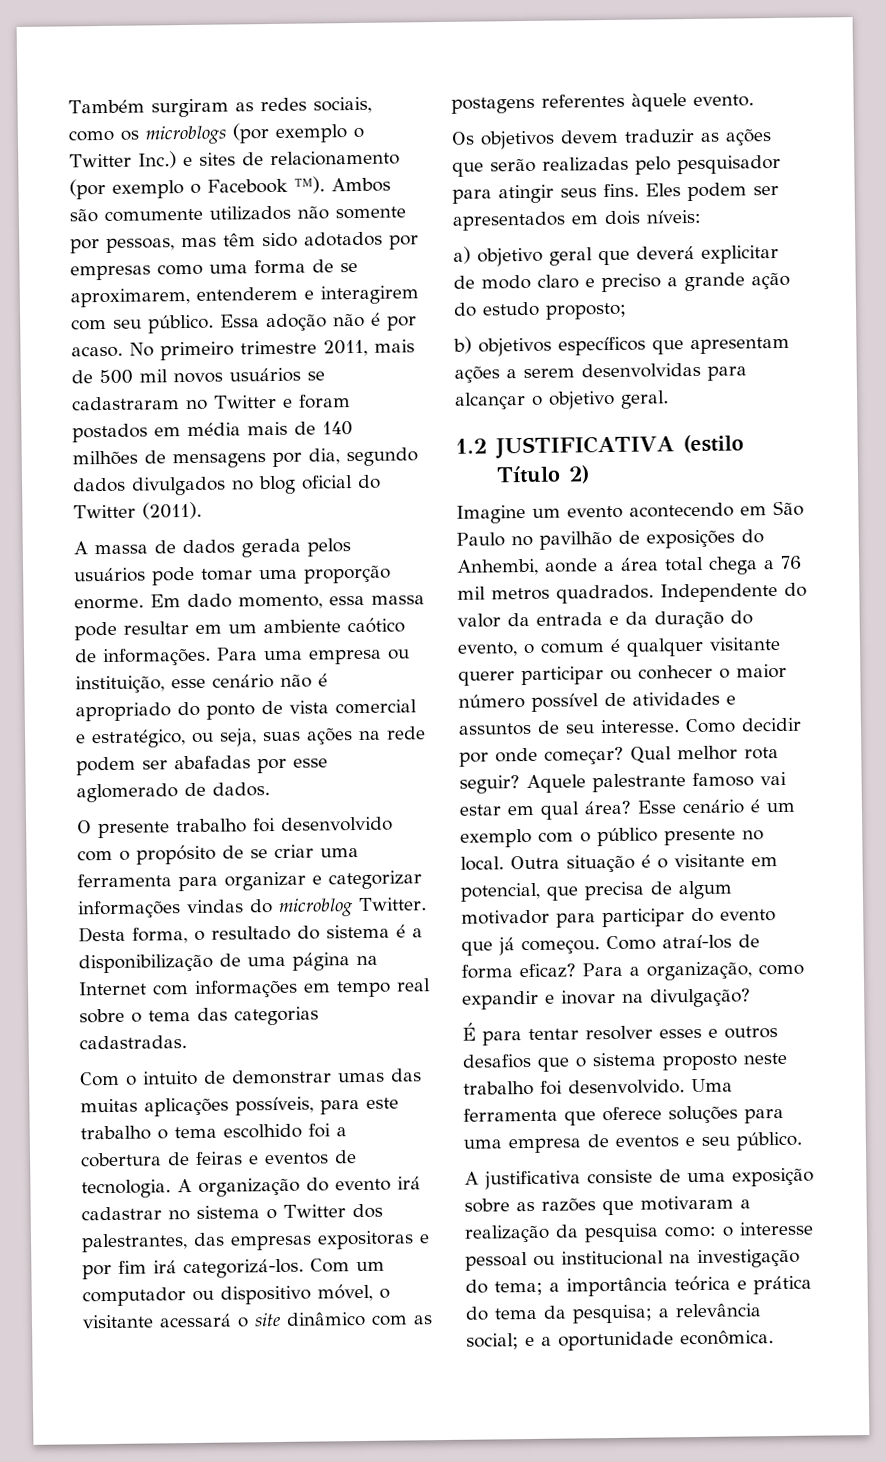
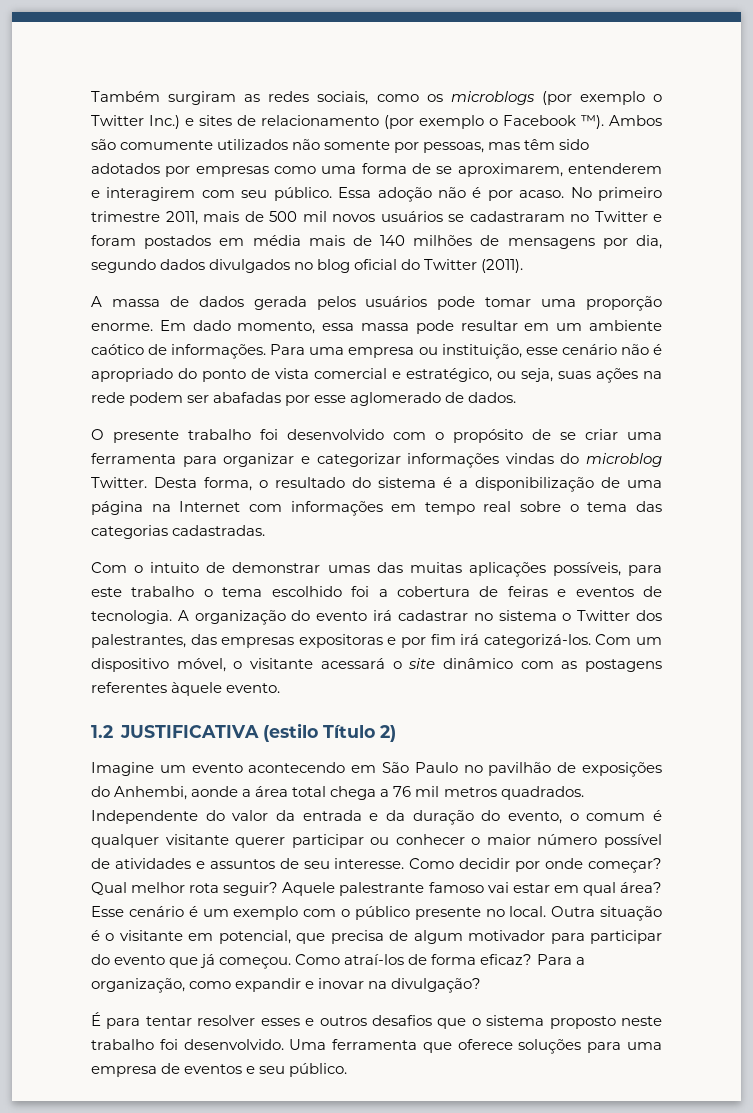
- Com um computador ou dispositivo móvel, o visitante acessará o site dinâmico com as postagens referentes àquele evento.
+ Com um dispositivo móvel, o visitante acessará o site dinâmico com as postagens referentes àquele evento.
- Os objetivos devem traduzir as ações que serão realizadas pelo pesquisador para atingir seus fins. Eles podem ser apresentados em dois níveis:
- a) objetivo geral que deverá explicitar de modo claro e preciso a grande ação do estudo proposto;
- b) objetivos específicos que apresentam ações a serem desenvolvidas para alcançar o objetivo geral.
- A justificativa consiste de uma exposição sobre as razões que motivaram a realização da pesquisa como: o interesse pessoal ou institucional na investigação do tema; a importância teórica e prática do tema da pesquisa; a relevância social; e a oportunidade econômica.

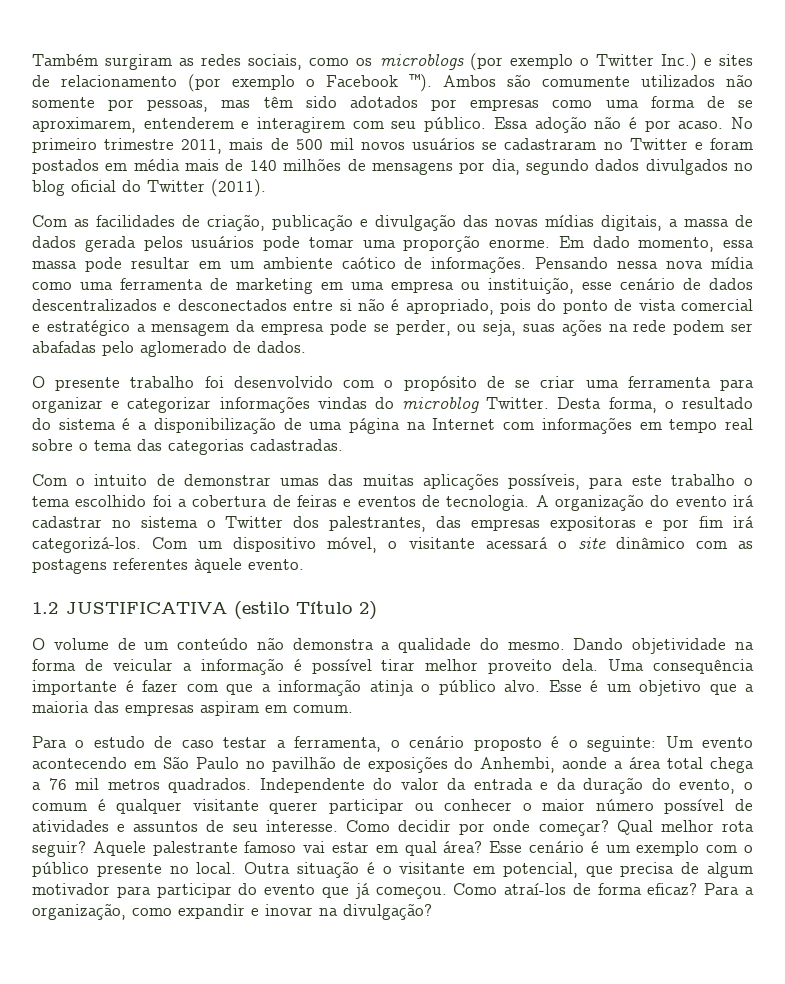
- A massa de dados gerada pelos usuários pode tomar uma proporção enorme.
+ Com as facilidades de criação, publicação e divulgação das novas mídias digitais, a massa de dados gerada pelos usuários pode tomar uma proporção enorme.
- Para uma empresa ou instituição, esse cenário não é apropriado do ponto de vista comercial e estratégico, ou seja, suas ações na rede podem ser abafadas por esse aglomerado de dados.
+ Pensando nessa nova mídia como uma ferramenta de marketing em uma empresa ou instituição, esse cenário de dados descentralizados e desconectados entre si não é apropriado, pois do ponto de vista comercial e estratégico a mensagem da empresa pode se perder, ou seja, suas ações na rede podem ser abafadas pelo aglomerado de dados.
- Imagine um evento acontecendo em São Paulo no pavilhão de exposições do Anhembi, aonde a área total chega a 76 mil metros quadrados.
+ O volume de um conteúdo não demonstra a qualidade do mesmo. Dando objetividade na forma de veicular a informação é possível tirar melhor proveito dela. Uma consequência importante é fazer com que a informação atinja o público alvo. Esse é um objetivo que a maioria das empresas aspiram em comum.
+ Para o estudo de caso testar a ferramenta, o cenário proposto é o seguinte: Um evento acontecendo em São Paulo no pavilhão de exposições do Anhembi, aonde a área total chega a 76 mil metros quadrados.
- É para tentar resolver esses e outros desafios que o sistema proposto neste trabalho foi desenvolvido. Uma ferramenta que oferece soluções para uma empresa de eventos e seu público.

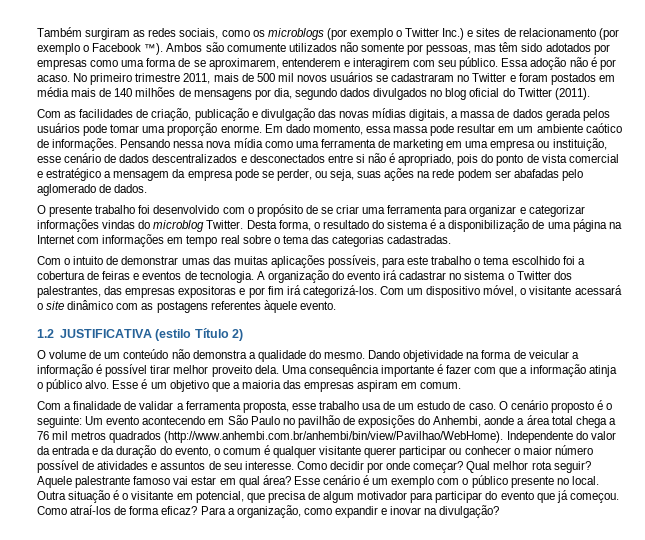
- Para o estudo de caso testar a ferramenta, o cenário proposto é o seguinte: Um evento acontecendo em São Paulo no pavilhão de exposições do Anhembi, aonde a área total chega a 76 mil metros quadrados. Independente do valor da entrada e da duração do evento, o comum é qualquer visitante querer participar ou conhecer o maior número possível de atividades e assuntos de seu interesse.
+ Com a finalidade de validar a ferramenta proposta, esse trabalho usa de um estudo de caso. O cenário proposto é o seguinte: Um evento acontecendo em São Paulo no pavilhão de exposições do Anhembi, aonde a área total chega a 76 mil metros quadrados (http://www.anhembi.com.br/anhembi/bin/view/Pavilhao/WebHome). Independente do valor da entrada e da duração do evento, o comum é qualquer visitante querer participar ou conhecer o maior número possível de atividades e assuntos de seu interesse.

